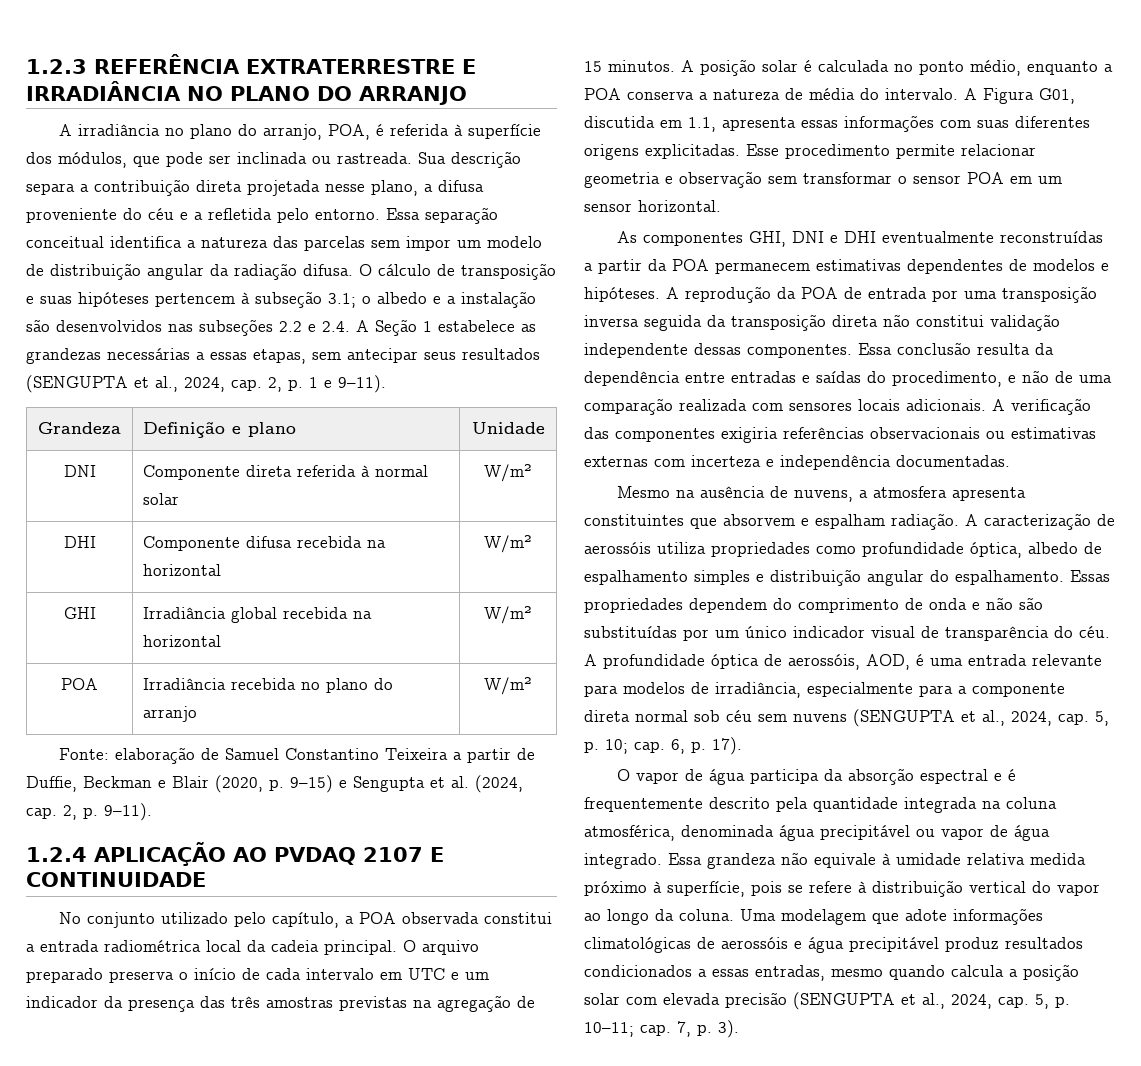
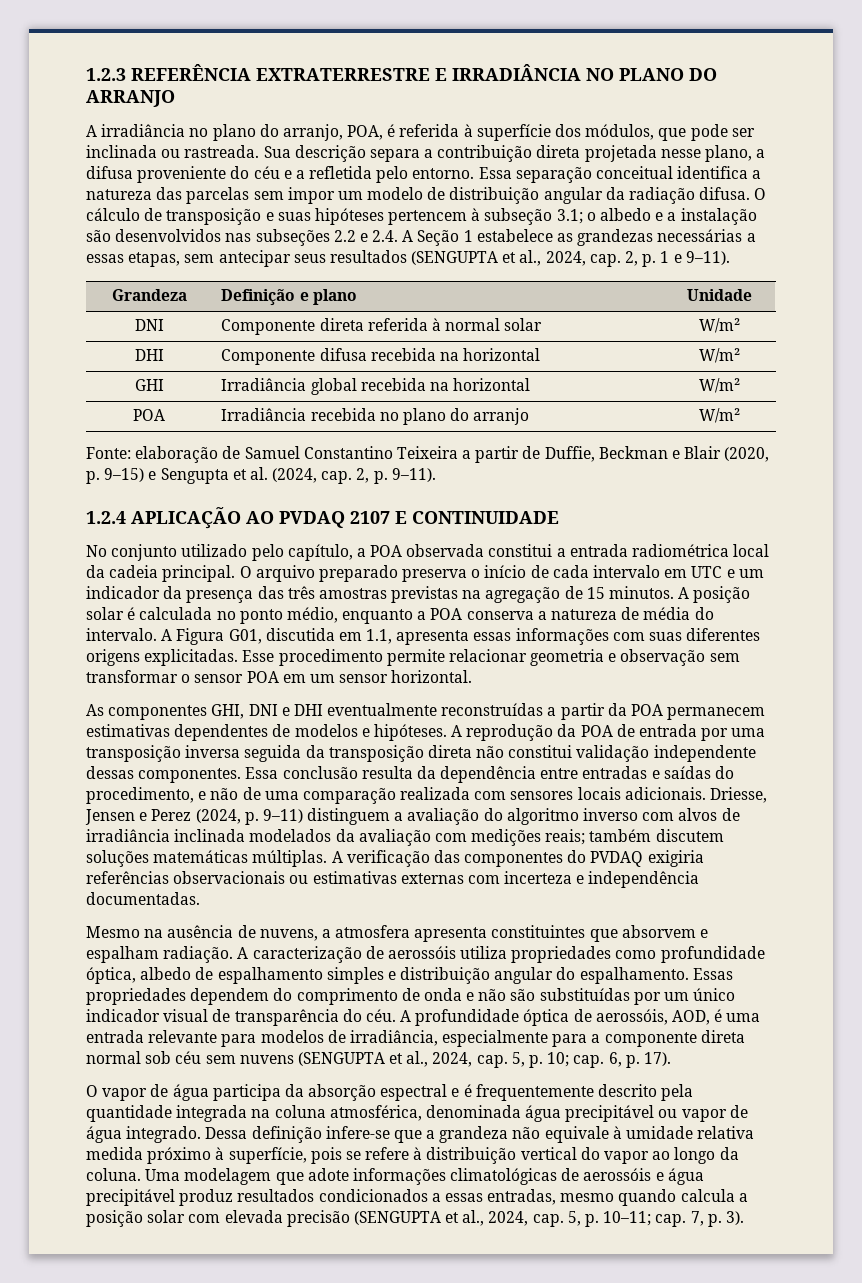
+ Driesse, Jensen e Perez (2024, p. 9–11) distinguem a avaliação do algoritmo inverso com alvos de irradiância inclinada modelados da avaliação com medições reais; também discutem soluções matemáticas múltiplas.
- A verificação das componentes exigiria referências observacionais ou estimativas externas com incerteza e independência documentadas.
+ A verificação das componentes do PVDAQ exigiria referências observacionais ou estimativas externas com incerteza e independência documentadas.
- Essa grandeza não equivale à umidade relativa medida próximo à superfície, pois se refere à distribuição vertical do vapor ao longo da coluna.
+ Dessa definição infere-se que a grandeza não equivale à umidade relativa medida próximo à superfície, pois se refere à distribuição vertical do vapor ao longo da coluna.

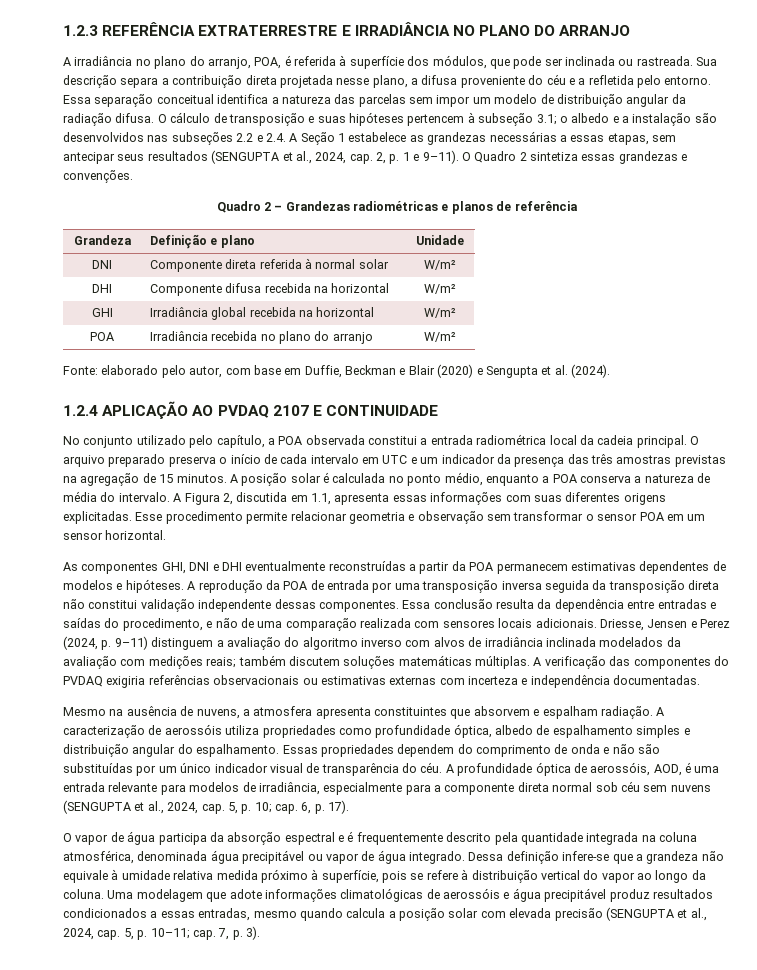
+ O Quadro 2 sintetiza essas grandezas e convenções.
+ Quadro 2 – Grandezas radiométricas e planos de referência
- Fonte: elaboração de Samuel Constantino Teixeira a partir de Duffie, Beckman e Blair (2020, p. 9–15) e Sengupta et al. (2024, cap. 2, p. 9–11).
+ Fonte: elaborado pelo autor, com base em Duffie, Beckman e Blair (2020) e Sengupta et al. (2024).
- A Figura G01, discutida em 1.1, apresenta essas informações com suas diferentes origens explicitadas.
+ A Figura 2, discutida em 1.1, apresenta essas informações com suas diferentes origens explicitadas.

